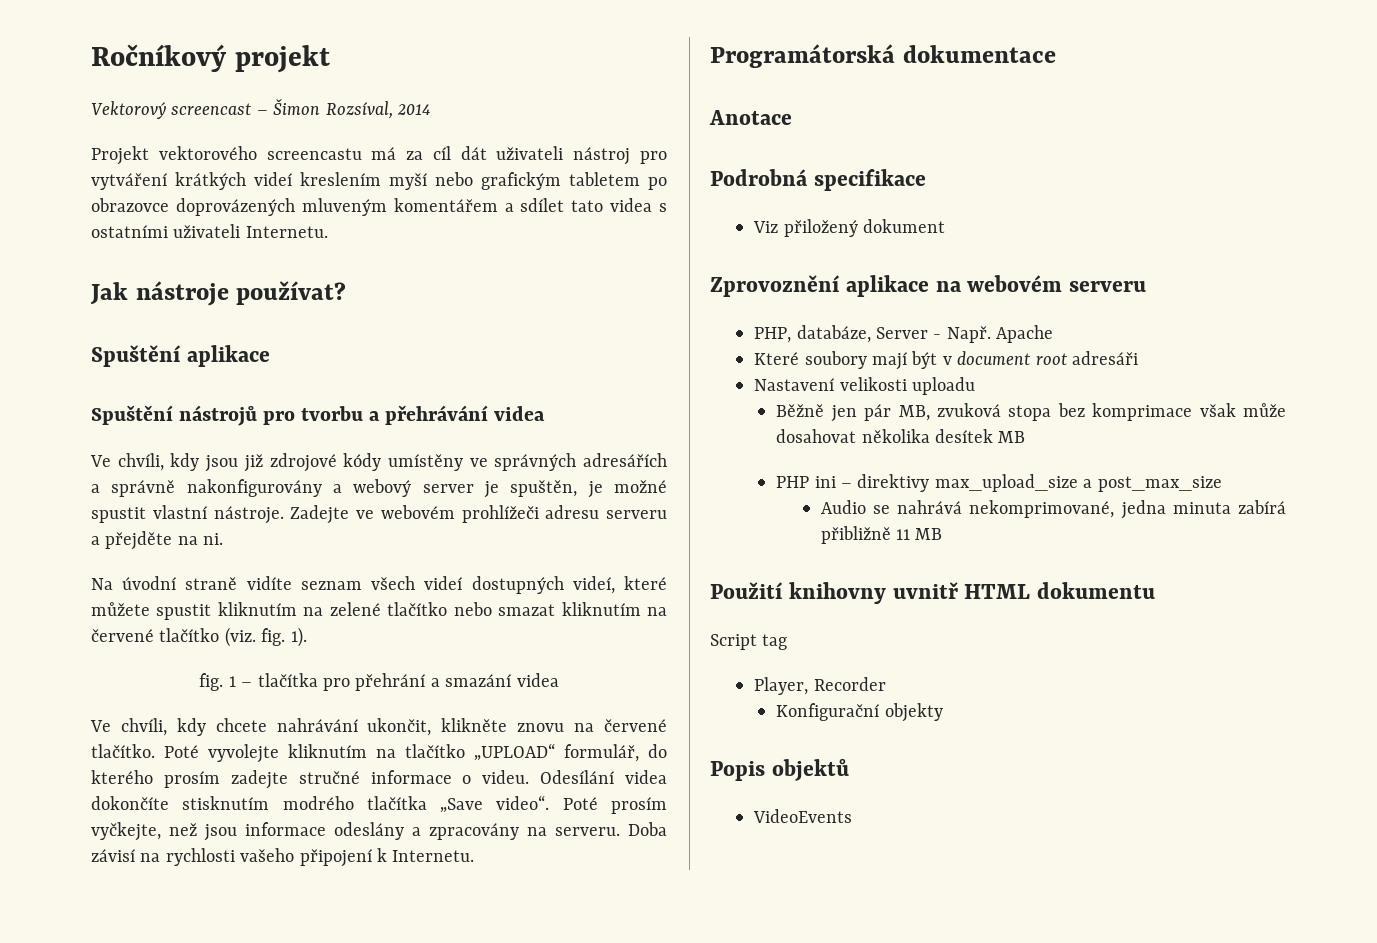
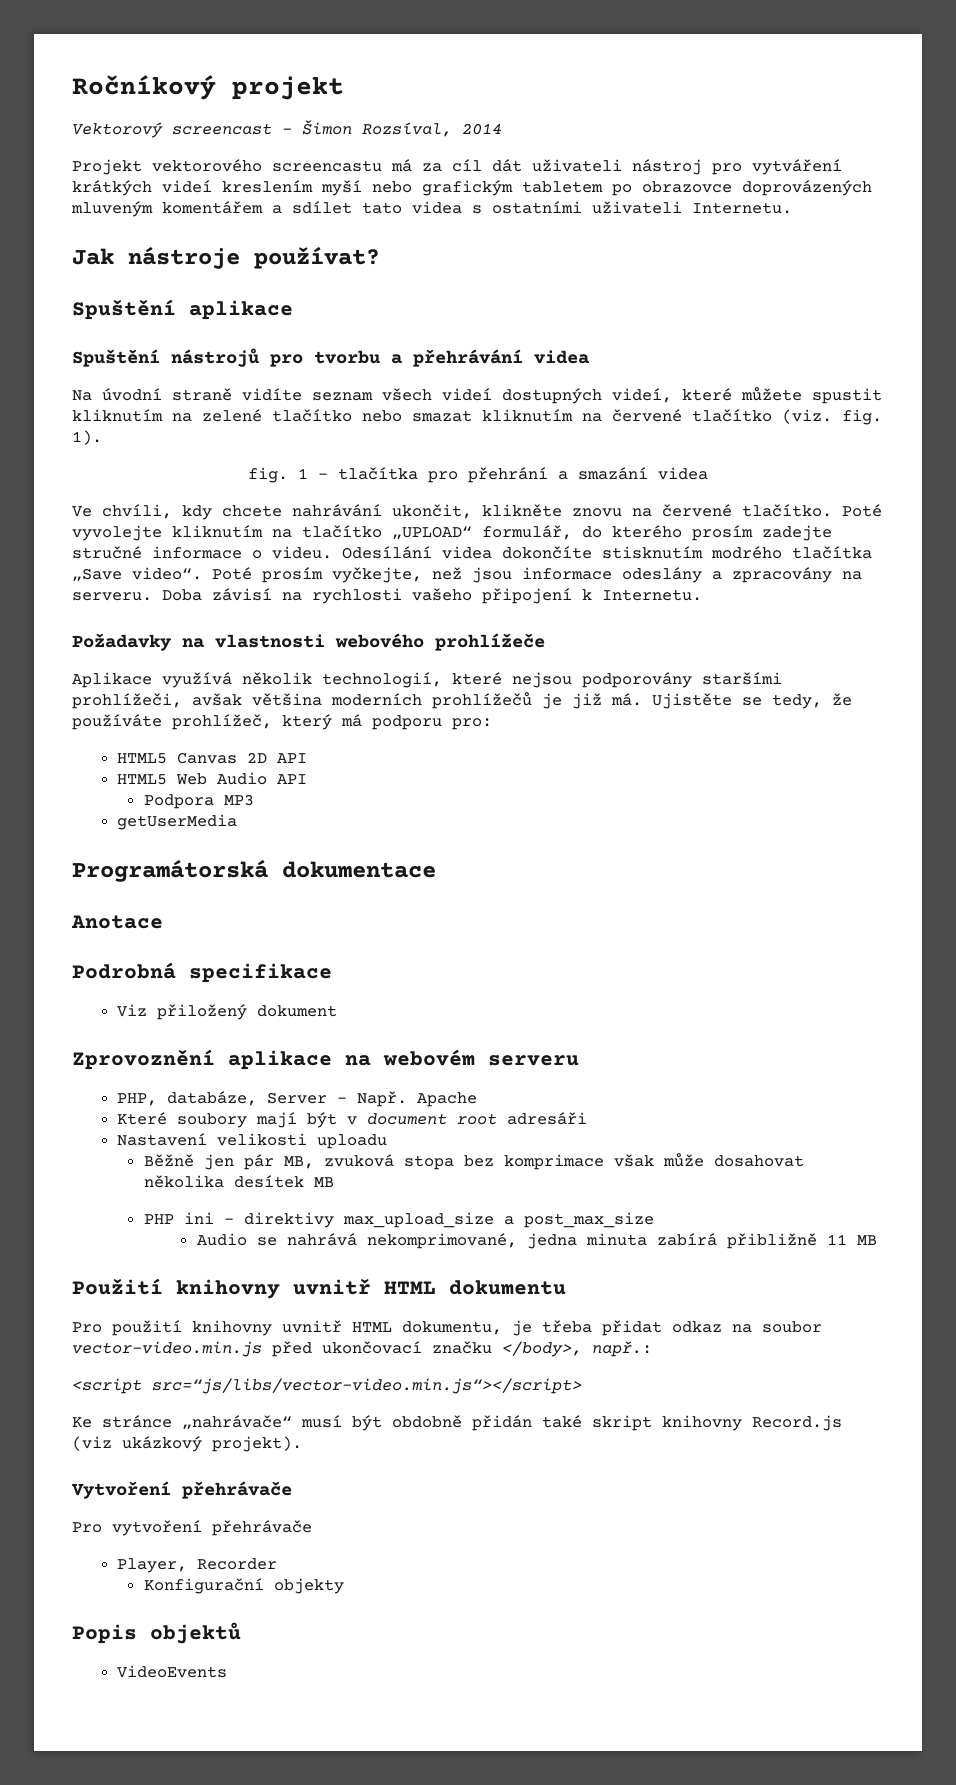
- Ve chvíli, kdy jsou již zdrojové kódy umístěny ve správných adresářích a správně nakonfigurovány a webový server je spuštěn, je možné spustit vlastní nástroje. Zadejte ve webovém prohlížeči adresu serveru a přejděte na ni.
+ Požadavky na vlastnosti webového prohlížeče
+ Aplikace využívá několik technologií, které nejsou podporovány staršími prohlížeči, avšak většina moderních prohlížečů je již má. Ujistěte se tedy, že používáte prohlížeč, který má podporu pro:
+ HTML5 Canvas 2D API
+ HTML5 Web Audio API
+ Podpora MP3
+ getUserMedia
- Script tag
+ Pro použití knihovny uvnitř HTML dokumentu, je třeba přidat odkaz na soubor vector-video.min.js před ukončovací značku </body>, např.:
+ <script src=“js/libs/vector-video.min.js“></script>
+ Ke stránce „nahrávače“ musí být obdobně přidán také skript knihovny Record.js (viz ukázkový projekt).
+ Vytvoření přehrávače
+ Pro vytvoření přehrávače

